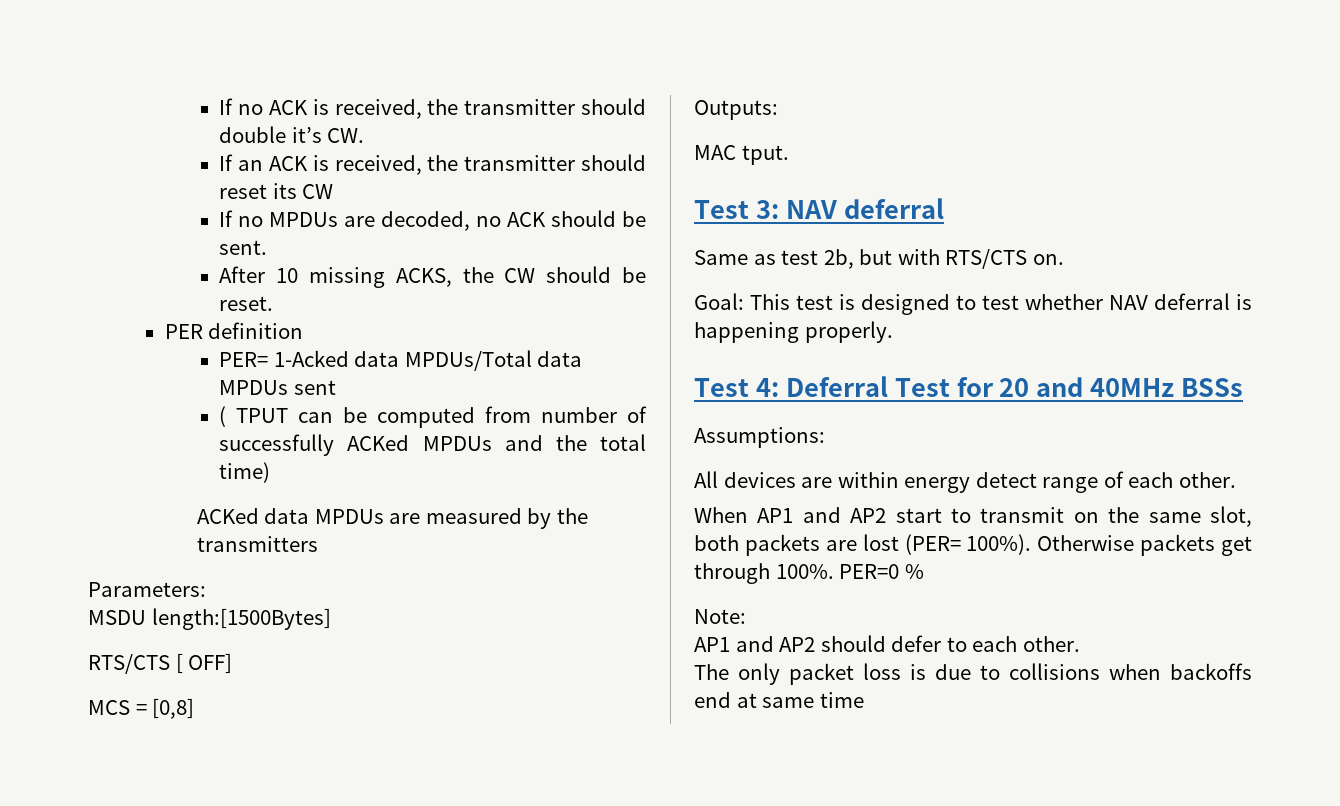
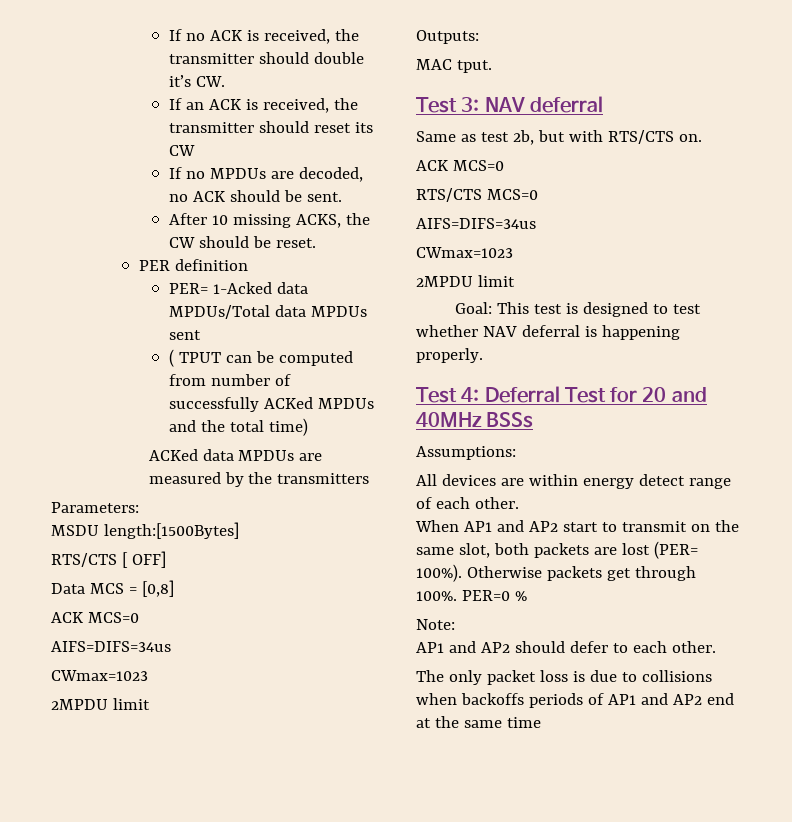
- MCS = [0,8]
+ Data MCS = [0,8]
+ ACK MCS=0
+ AIFS=DIFS=34us
+ CWmax=1023
+ 2MPDU limit
  Same as test 2b, but with RTS/CTS on.
+ ACK MCS=0
+ RTS/CTS MCS=0
+ AIFS=DIFS=34us
+ CWmax=1023
+ 2MPDU limit
- The only packet loss is due to collisions when backoffs end at same time
+ The only packet loss is due to collisions when backoffs periods of AP1 and AP2 end at the same time

